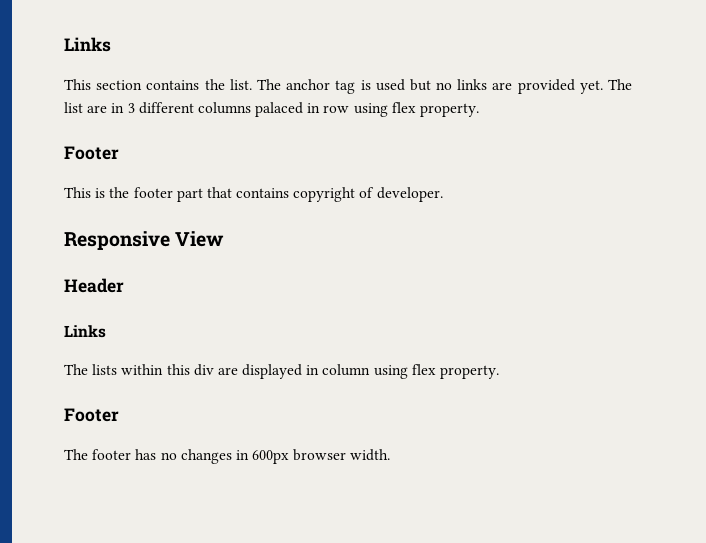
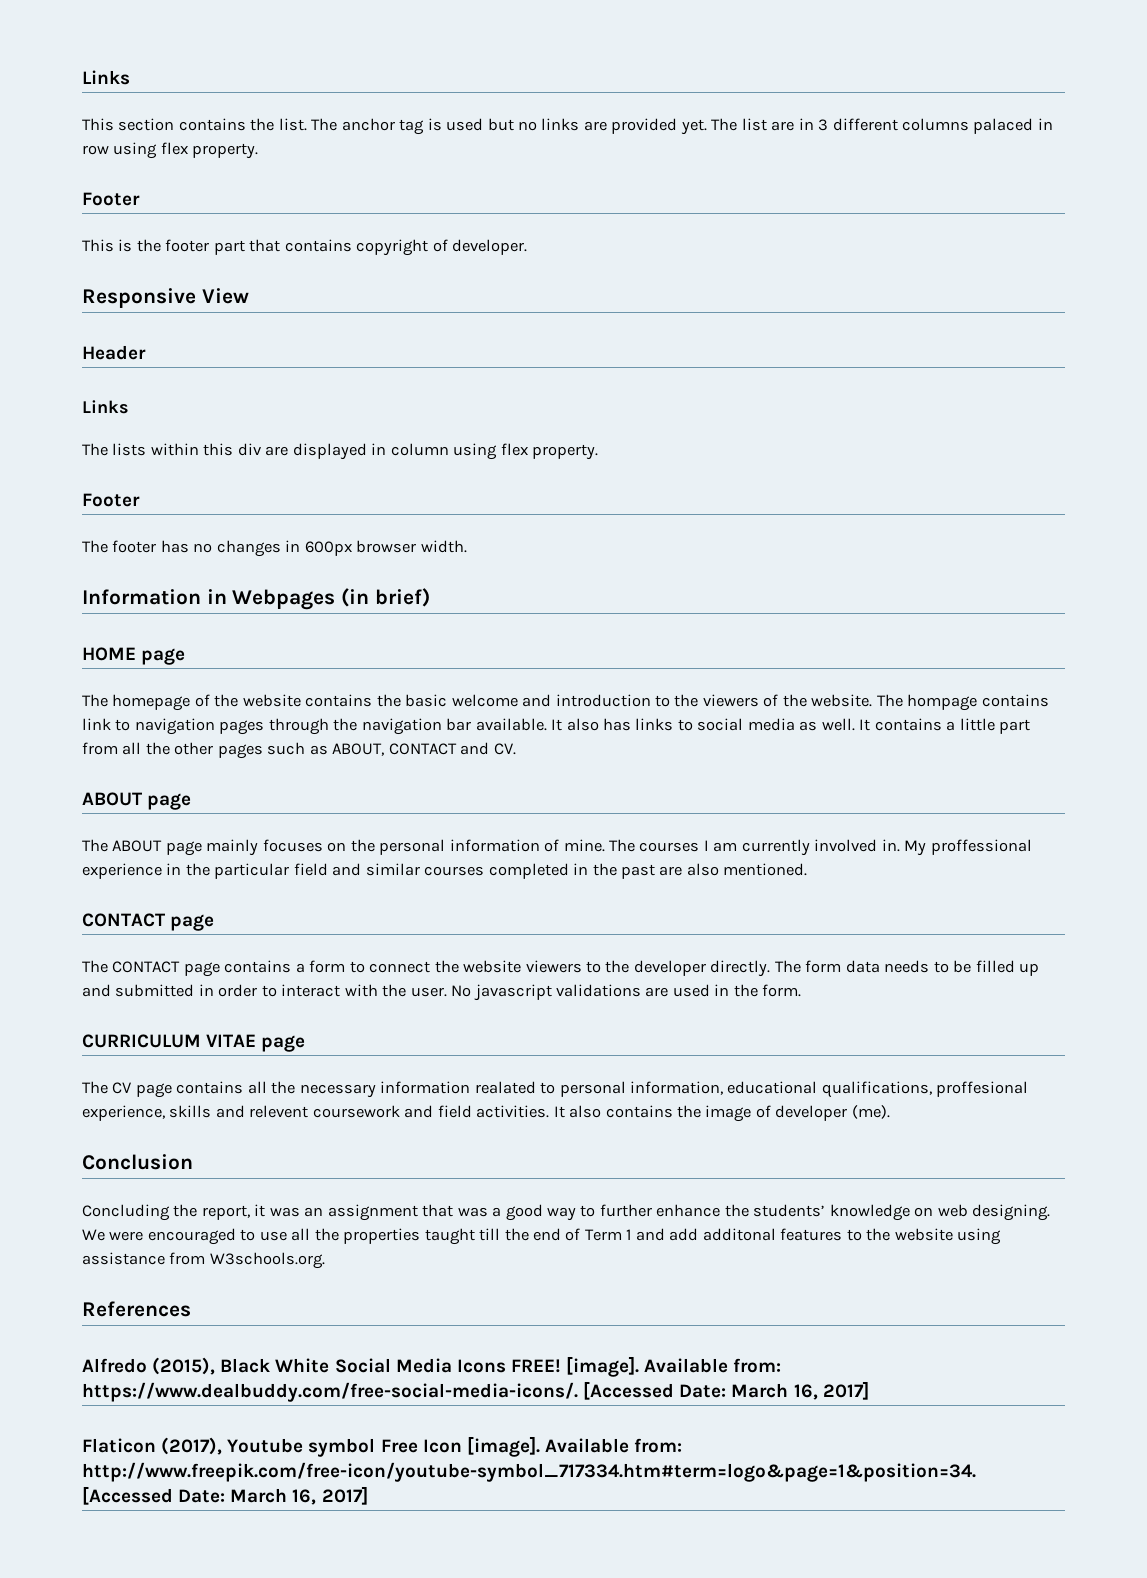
+ Information in Webpages (in brief)
+ HOME page
+ The homepage of the website contains the basic welcome and introduction to the viewers of the website. The hompage contains link to navigation pages through the navigation bar available. It also has links to social media as well. It contains a little part from all the other pages such as ABOUT, CONTACT and CV.
+ ABOUT page
+ The ABOUT page mainly focuses on the personal information of mine. The courses I am currently involved in. My proffessional experience in the particular field and similar courses completed in the past are also mentioned.
+ CONTACT page
+ The CONTACT page contains a form to connect the website viewers to the developer directly. The form data needs to be filled up and submitted in order to interact with the user. No javascript validations are used in the form.
+ CURRICULUM VITAE page
+ The CV page contains all the necessary information realated to personal information, educational qualifications, proffesional experience, skills and relevent coursework and field activities. It also contains the image of developer (me).
+ Conclusion
+ Concluding the report, it was an assignment that was a good way to further enhance the students’ knowledge on web designing. We were encouraged to use all the properties taught till the end of Term 1 and add additonal features to the website using assistance from W3schools.org.
+ References
+ Alfredo (2015), Black White Social Media Icons FREE! [image]. Available from: https://www.dealbuddy.com/free-social-media-icons/. [Accessed Date: March 16, 2017]
+ Flaticon (2017), Youtube symbol Free Icon [image]. Available from: http://www.freepik.com/free-icon/youtube-symbol_717334.htm#term=logo&page=1&position=34. [Accessed Date: March 16, 2017]

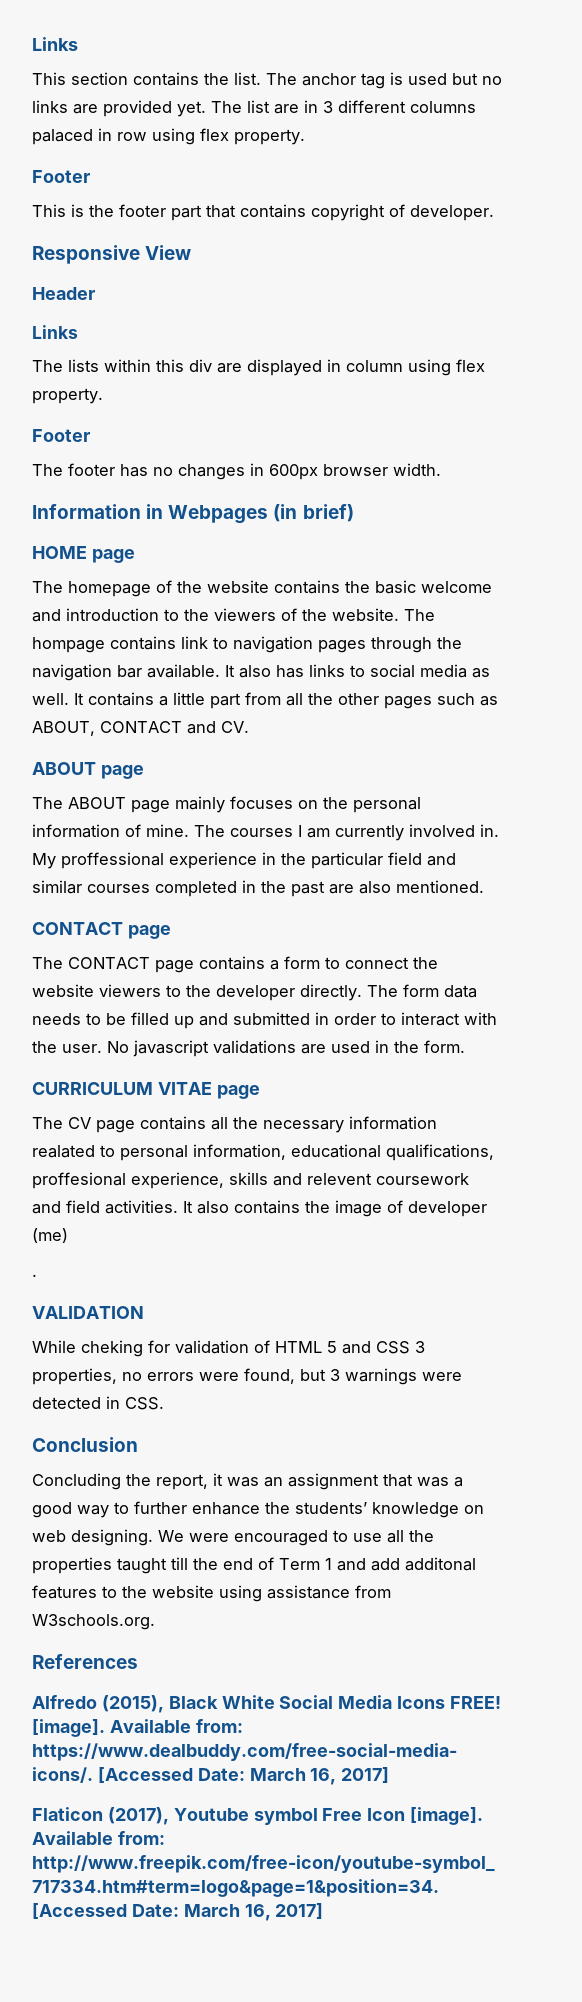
- It also contains the image of developer (me).
+ It also contains the image of developer (me)
+ .
+ VALIDATION
+ While cheking for validation of HTML 5 and CSS 3 properties, no errors were found, but 3 warnings were detected in CSS.

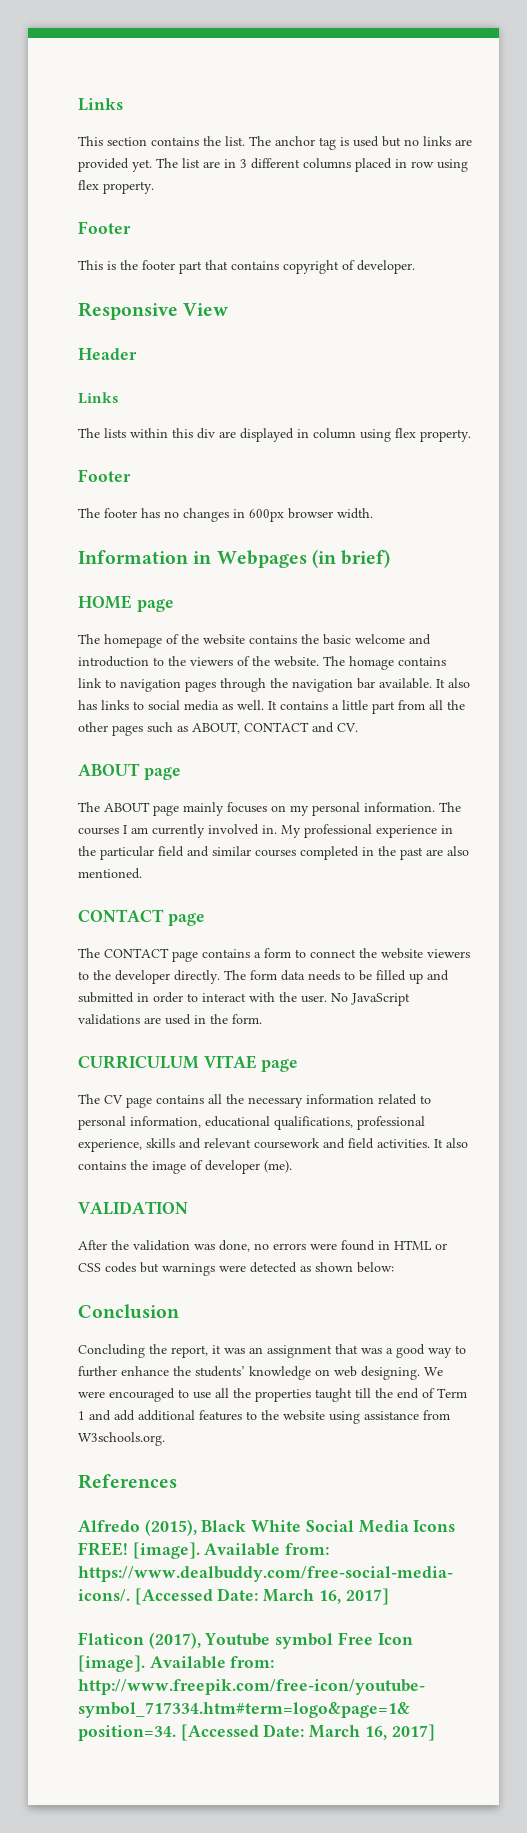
- The list are in 3 different columns palaced in row using flex property.
+ The list are in 3 different columns placed in row using flex property.
- The hompage contains link to navigation pages through the navigation bar available.
+ The homage contains link to navigation pages through the navigation bar available.
- The ABOUT page mainly focuses on the personal information of mine.
+ The ABOUT page mainly focuses on my personal information.
- My proffessional experience in the particular field and similar courses completed in the past are also mentioned.
+ My professional experience in the particular field and similar courses completed in the past are also mentioned.
- No javascript validations are used in the form.
+ No JavaScript validations are used in the form.
- The CV page contains all the necessary information realated to personal information, educational qualifications, proffesional experience, skills and relevent coursework and field activities.
+ The CV page contains all the necessary information related to personal information, educational qualifications, professional experience, skills and relevant coursework and field activities.
- It also contains the image of developer (me)
- .
+ It also contains the image of developer (me).
- While cheking for validation of HTML 5 and CSS 3 properties, no errors were found, but 3 warnings were detected in CSS.
+ After the validation was done, no errors were found in HTML or CSS codes but warnings were detected as shown below:
- We were encouraged to use all the properties taught till the end of Term 1 and add additonal features to the website using assistance from W3schools.org.
+ We were encouraged to use all the properties taught till the end of Term 1 and add additional features to the website using assistance from W3schools.org.

